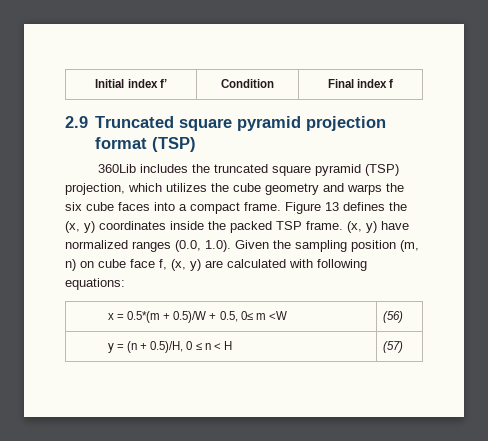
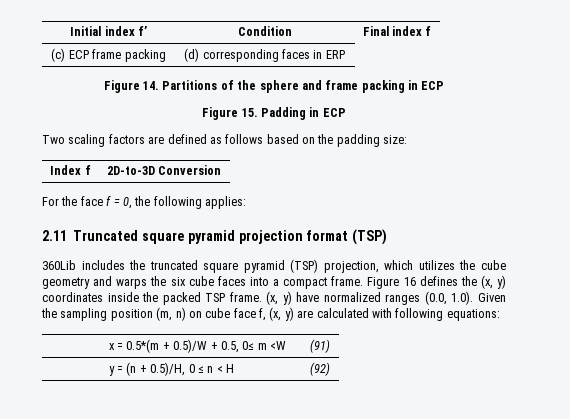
- 2.9 Truncated square pyramid projection format (TSP)
+ (c) ECP frame packing | (d) corresponding faces in ERP
+ Figure 14. Partitions of the sphere and frame packing in ECP
+ Figure 15. Padding in ECP
+ Two scaling factors are defined as follows based on the padding size:
+ Index f | 2D-to-3D Conversion
+ For the face f = 0, the following applies:
+ 2.11 Truncated square pyramid projection format (TSP)
- Figure 13 defines the (x, y) coordinates inside the packed TSP frame.
+ Figure 16 defines the (x, y) coordinates inside the packed TSP frame.
- x = 0.5*(m + 0.5)/W + 0.5, 0≤ m <W | (56)
+ x = 0.5*(m + 0.5)/W + 0.5, 0≤ m <W | (91)
- y = (n + 0.5)/H, 0 ≤ n < H | (57)
+ y = (n + 0.5)/H, 0 ≤ n < H | (92)

